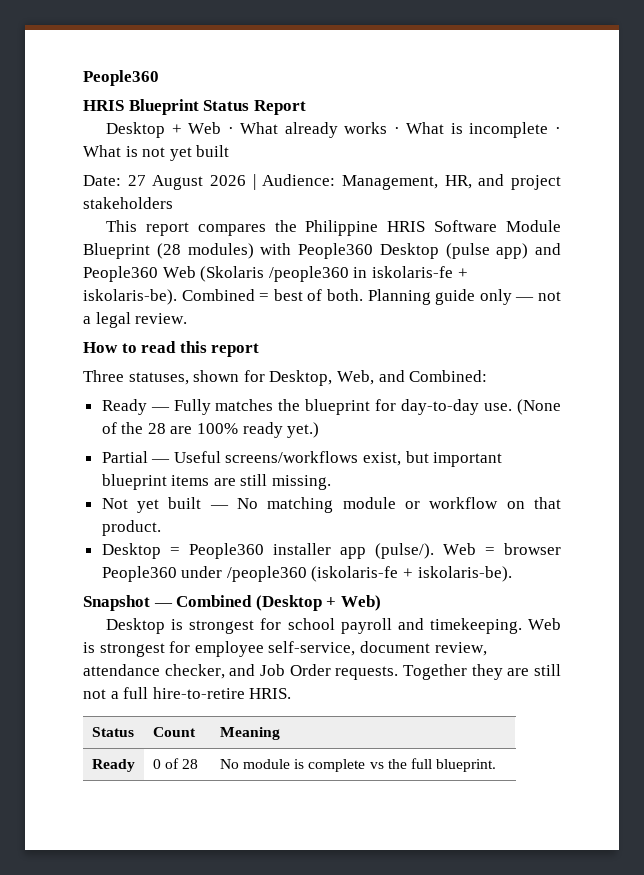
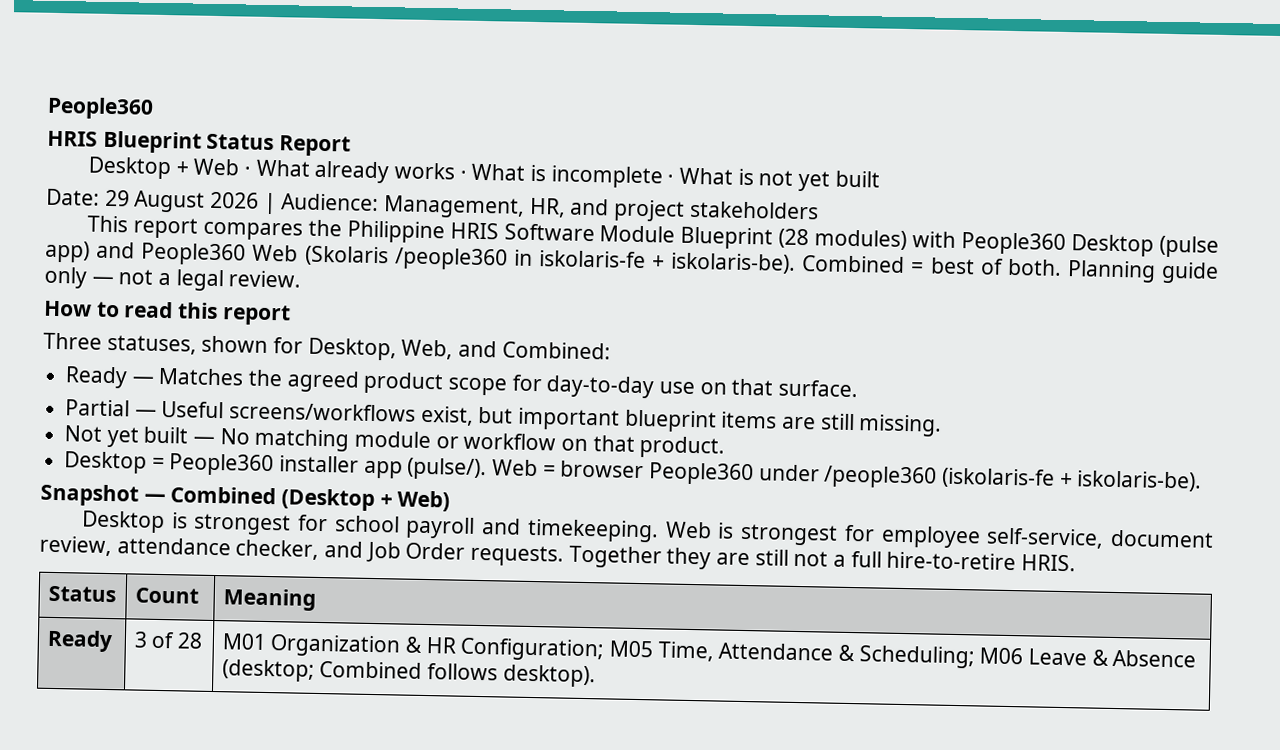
- Date: 27 August 2026 | Audience: Management, HR, and project stakeholders
+ Date: 29 August 2026 | Audience: Management, HR, and project stakeholders
- Ready — Fully matches the blueprint for day-to-day use. (None of the 28 are 100% ready yet.)
+ Ready — Matches the agreed product scope for day-to-day use on that surface.
- Ready | 0 of 28 | No module is complete vs the full blueprint.
+ Ready | 3 of 28 | M01 Organization & HR Configuration; M05 Time, Attendance & Scheduling; M06 Leave & Absence (desktop; Combined follows desktop).

